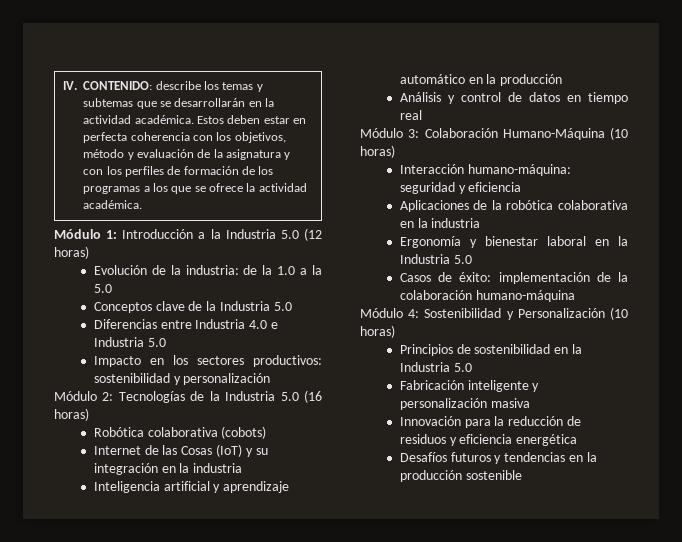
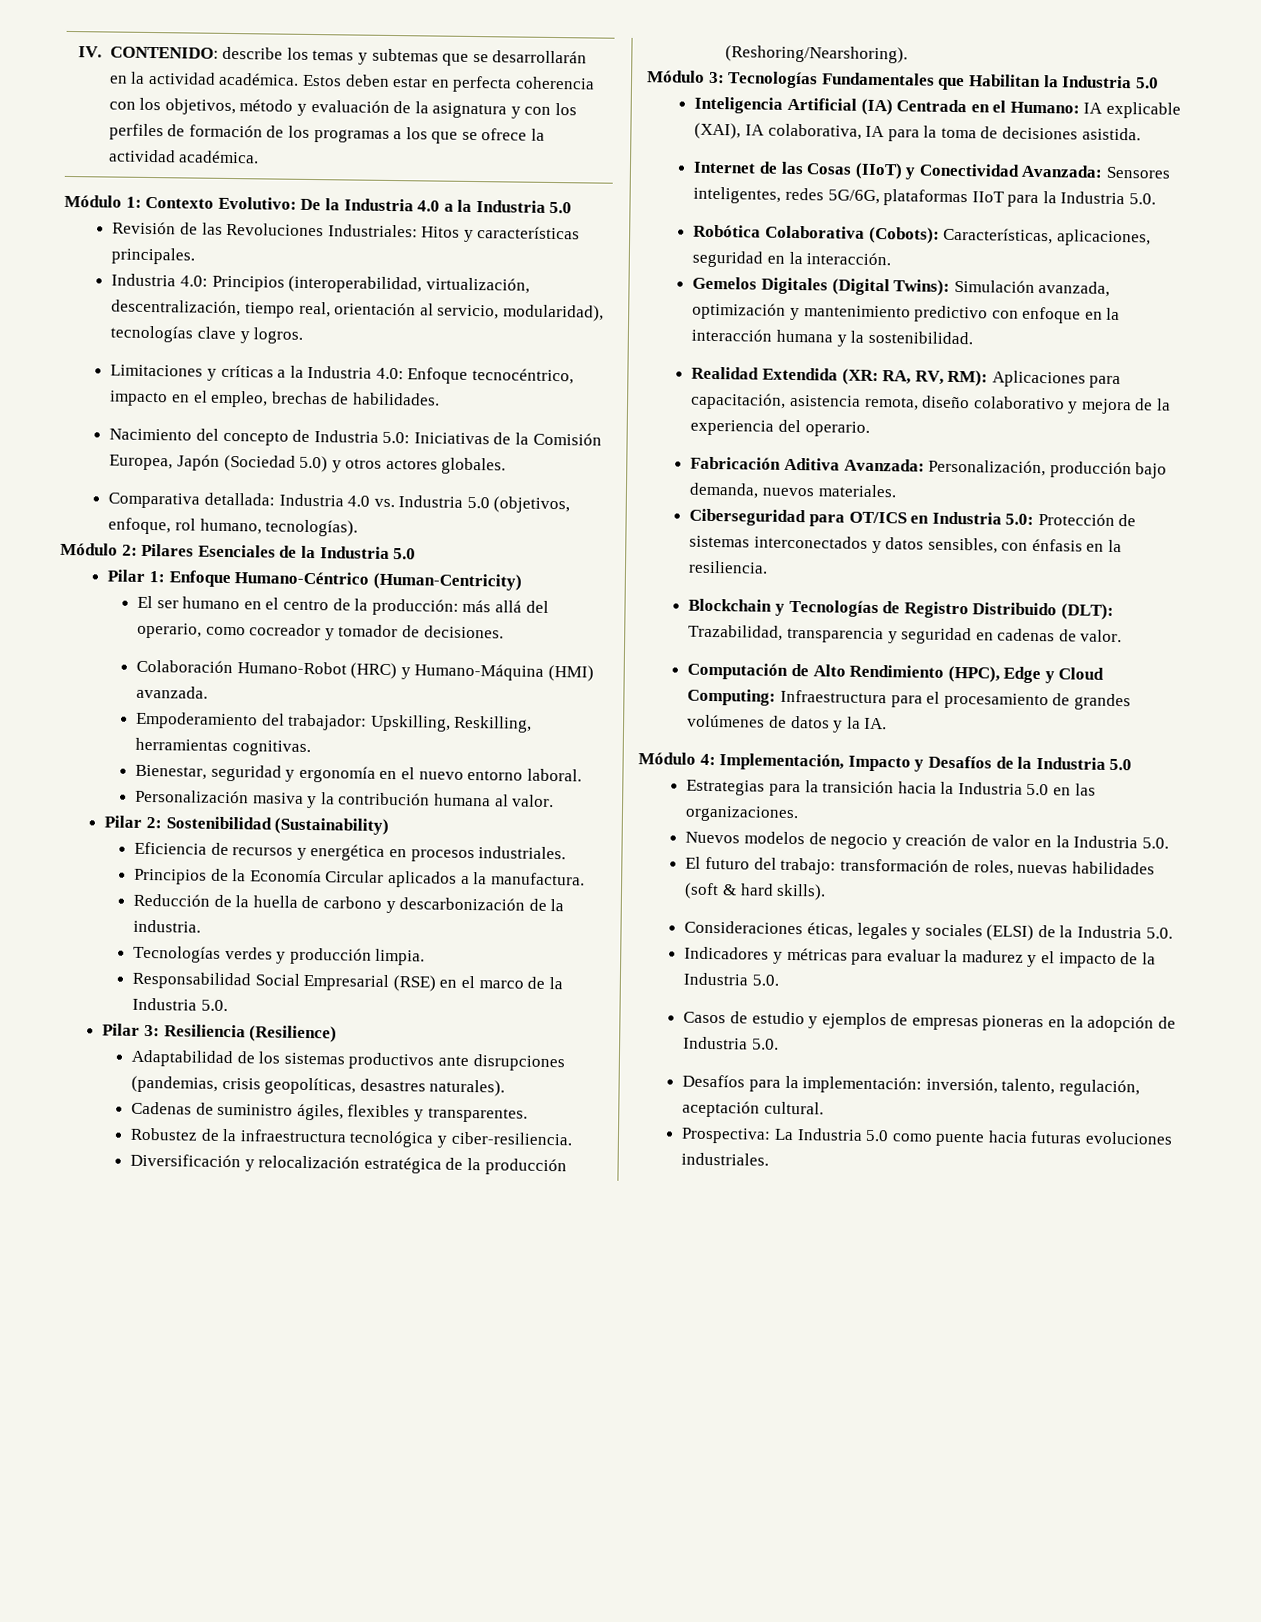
- Módulo 1: Introducción a la Industria 5.0 (12 horas)
- Evolución de la industria: de la 1.0 a la 5.0
- Conceptos clave de la Industria 5.0
- Diferencias entre Industria 4.0 e Industria 5.0
- Impacto en los sectores productivos: sostenibilidad y personalización
- Módulo 2: Tecnologías de la Industria 5.0 (16 horas)
- Robótica colaborativa (cobots)
- Internet de las Cosas (IoT) y su integración en la industria
- Inteligencia artificial y aprendizaje automático en la producción
- Análisis y control de datos en tiempo real
- Módulo 3: Colaboración Humano-Máquina (10 horas)
- Interacción humano-máquina: seguridad y eficiencia
- Aplicaciones de la robótica colaborativa en la industria
- Ergonomía y bienestar laboral en la Industria 5.0
- Casos de éxito: implementación de la colaboración humano-máquina
- Módulo 4: Sostenibilidad y Personalización (10 horas)
- Principios de sostenibilidad en la Industria 5.0
- Fabricación inteligente y personalización masiva
- Innovación para la reducción de residuos y eficiencia energética
- Desafíos futuros y tendencias en la producción sostenible
+ Módulo 1: Contexto Evolutivo: De la Industria 4.0 a la Industria 5.0
+ Revisión de las Revoluciones Industriales: Hitos y características principales.
+ Industria 4.0: Principios (interoperabilidad, virtualización, descentralización, tiempo real, orientación al servicio, modularidad), tecnologías clave y logros.
+ Limitaciones y críticas a la Industria 4.0: Enfoque tecnocéntrico, impacto en el empleo, brechas de habilidades.
+ Nacimiento del concepto de Industria 5.0: Iniciativas de la Comisión Europea, Japón (Sociedad 5.0) y otros actores globales.
+ Comparativa detallada: Industria 4.0 vs. Industria 5.0 (objetivos, enfoque, rol humano, tecnologías).
+ Módulo 2: Pilares Esenciales de la Industria 5.0
+ Pilar 1: Enfoque Humano-Céntrico (Human-Centricity)
+ El ser humano en el centro de la producción: más allá del operario, como cocreador y tomador de decisiones.
+ Colaboración Humano-Robot (HRC) y Humano-Máquina (HMI) avanzada.
+ Empoderamiento del trabajador: Upskilling, Reskilling, herramientas cognitivas.
+ Bienestar, seguridad y ergonomía en el nuevo entorno laboral.
+ Personalización masiva y la contribución humana al valor.
+ Pilar 2: Sostenibilidad (Sustainability)
+ Eficiencia de recursos y energética en procesos industriales.
+ Principios de la Economía Circular aplicados a la manufactura.
+ Reducción de la huella de carbono y descarbonización de la industria.
+ Tecnologías verdes y producción limpia.
+ Responsabilidad Social Empresarial (RSE) en el marco de la Industria 5.0.
+ Pilar 3: Resiliencia (Resilience)
+ Adaptabilidad de los sistemas productivos ante disrupciones (pandemias, crisis geopolíticas, desastres naturales).
+ Cadenas de suministro ágiles, flexibles y transparentes.
+ Robustez de la infraestructura tecnológica y ciber-resiliencia.
+ Diversificación y relocalización estratégica de la producción (Reshoring/Nearshoring).
+ Módulo 3: Tecnologías Fundamentales que Habilitan la Industria 5.0
+ Inteligencia Artificial (IA) Centrada en el Humano: IA explicable (XAI), IA colaborativa, IA para la toma de decisiones asistida.
+ Internet de las Cosas (IIoT) y Conectividad Avanzada: Sensores inteligentes, redes 5G/6G, plataformas IIoT para la Industria 5.0.
+ Robótica Colaborativa (Cobots): Características, aplicaciones, seguridad en la interacción.
+ Gemelos Digitales (Digital Twins): Simulación avanzada, optimización y mantenimiento predictivo con enfoque en la interacción humana y la sostenibilidad.
+ Realidad Extendida (XR: RA, RV, RM): Aplicaciones para capacitación, asistencia remota, diseño colaborativo y mejora de la experiencia del operario.
+ Fabricación Aditiva Avanzada: Personalización, producción bajo demanda, nuevos materiales.
+ Ciberseguridad para OT/ICS en Industria 5.0: Protección de sistemas interconectados y datos sensibles, con énfasis en la resiliencia.
+ Blockchain y Tecnologías de Registro Distribuido (DLT): Trazabilidad, transparencia y seguridad en cadenas de valor.
+ Computación de Alto Rendimiento (HPC), Edge y Cloud Computing: Infraestructura para el procesamiento de grandes volúmenes de datos y la IA.
+ Módulo 4: Implementación, Impacto y Desafíos de la Industria 5.0
+ Estrategias para la transición hacia la Industria 5.0 en las organizaciones.
+ Nuevos modelos de negocio y creación de valor en la Industria 5.0.
+ El futuro del trabajo: transformación de roles, nuevas habilidades (soft & hard skills).
+ Consideraciones éticas, legales y sociales (ELSI) de la Industria 5.0.
+ Indicadores y métricas para evaluar la madurez y el impacto de la Industria 5.0.
+ Casos de estudio y ejemplos de empresas pioneras en la adopción de Industria 5.0.
+ Desafíos para la implementación: inversión, talento, regulación, aceptación cultural.
+ Prospectiva: La Industria 5.0 como puente hacia futuras evoluciones industriales.

